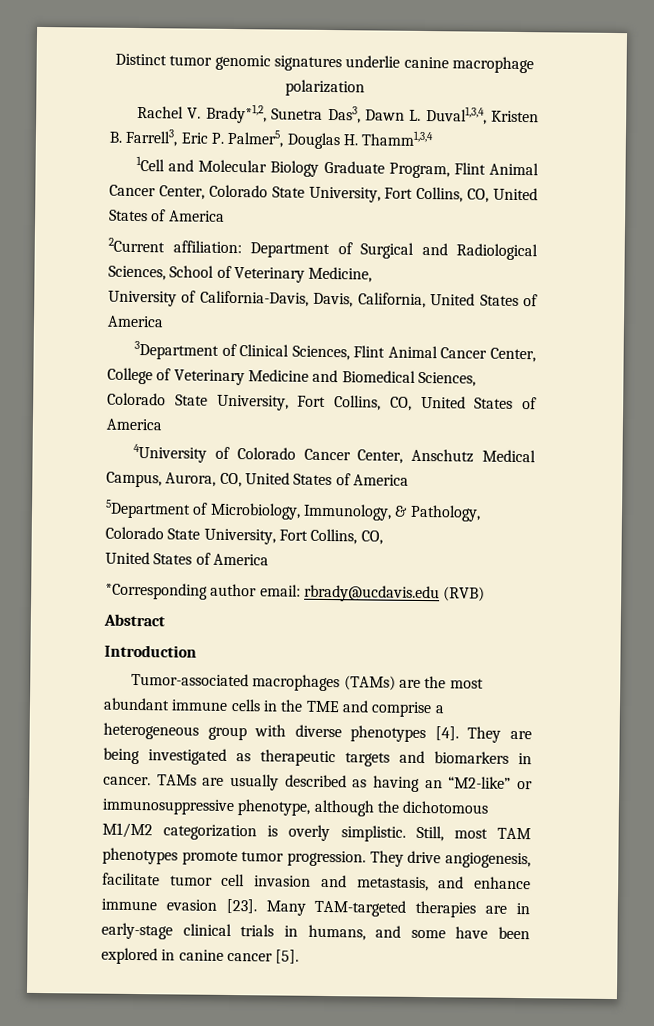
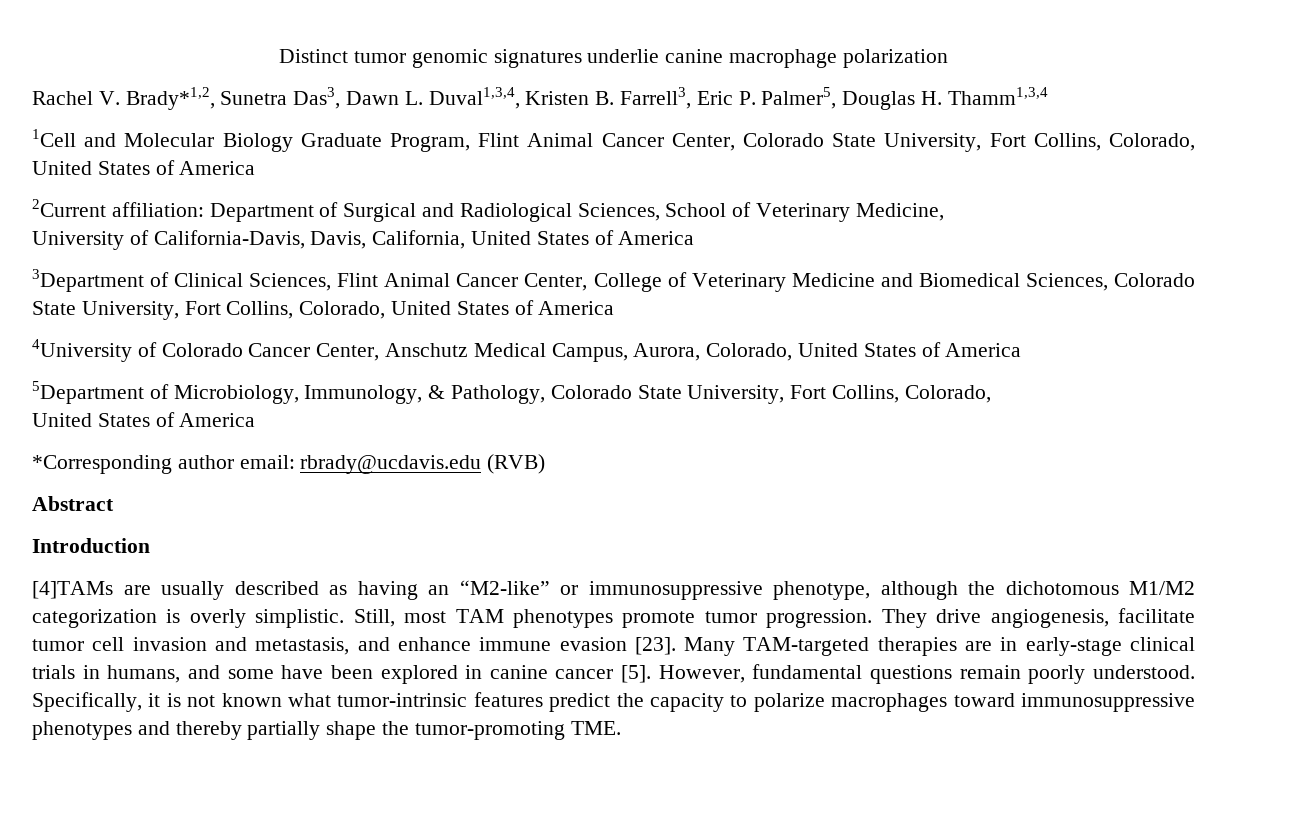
- 1Cell and Molecular Biology Graduate Program, Flint Animal Cancer Center, Colorado State University, Fort Collins, CO, United States of America
+ 1Cell and Molecular Biology Graduate Program, Flint Animal Cancer Center, Colorado State University, Fort Collins, Colorado, United States of America
- 3Department of Clinical Sciences, Flint Animal Cancer Center, College of Veterinary Medicine and Biomedical Sciences, Colorado State University, Fort Collins, CO, United States of America
+ 3Department of Clinical Sciences, Flint Animal Cancer Center, College of Veterinary Medicine and Biomedical Sciences, Colorado State University, Fort Collins, Colorado, United States of America
- 4University of Colorado Cancer Center, Anschutz Medical Campus, Aurora, CO, United States of America
+ 4University of Colorado Cancer Center, Anschutz Medical Campus, Aurora, Colorado, United States of America
- 5Department of Microbiology, Immunology, & Pathology, Colorado State University, Fort Collins, CO,
+ 5Department of Microbiology, Immunology, & Pathology, Colorado State University, Fort Collins, Colorado,
- Tumor-associated macrophages (TAMs) are the most abundant immune cells in the TME and comprise a heterogeneous group with diverse phenotypes [4]. They are being investigated as therapeutic targets and biomarkers in cancer. TAMs are usually described as having an “M2-like” or immunosuppressive phenotype, although the dichotomous M1/M2 categorization is overly simplistic.
+ [4]TAMs are usually described as having an “M2-like” or immunosuppressive phenotype, although the dichotomous M1/M2 categorization is overly simplistic.
+ However, fundamental questions remain poorly understood. Specifically, it is not known what tumor-intrinsic features predict the capacity to polarize macrophages toward immunosuppressive phenotypes and thereby partially shape the tumor-promoting TME.

